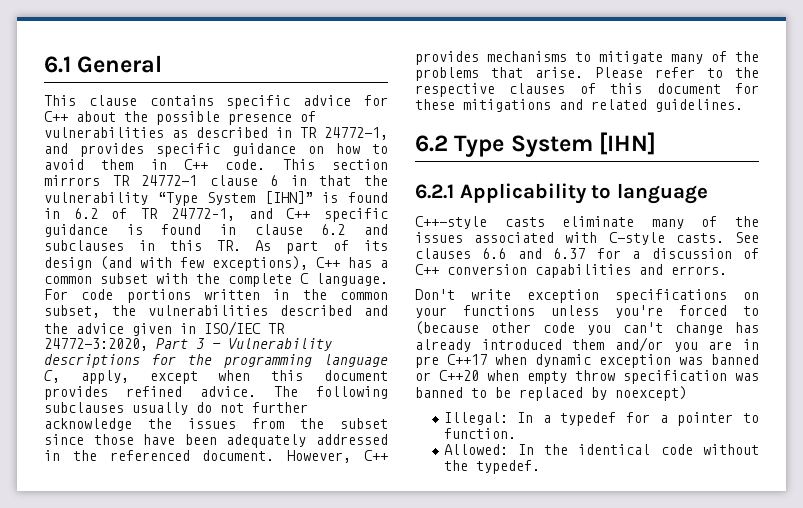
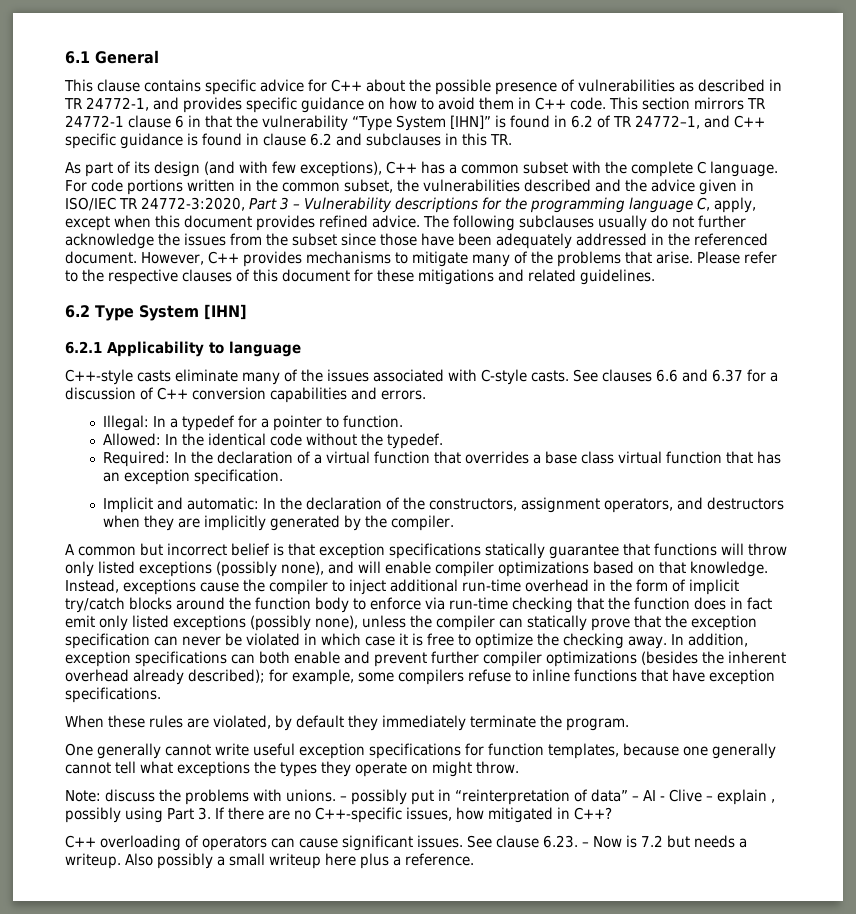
- This section mirrors TR 24772-1 clause 6 in that the vulnerability “Type System [IHN]” is found in 6.2 of TR 24772–1, and C++ specific guidance is found in clause 6.2 and subclauses in this TR. As part of its design (and with few exceptions), C++ has a common subset with the complete C language.
+ This section mirrors TR 24772-1 clause 6 in that the vulnerability “Type System [IHN]” is found in 6.2 of TR 24772–1, and C++ specific guidance is found in clause 6.2 and subclauses in this TR.
+ As part of its design (and with few exceptions), C++ has a common subset with the complete C language.
- Don't write exception specifications on your functions unless you're forced to (because other code you can't change has already introduced them and/or you are in pre C++17 when dynamic exception was banned or C++20 when empty throw specification was banned to be replaced by noexcept)
+ Required: In the declaration of a virtual function that overrides a base class virtual function that has an exception specification.
+ Implicit and automatic: In the declaration of the constructors, assignment operators, and destructors when they are implicitly generated by the compiler.
+ A common but incorrect belief is that exception specifications statically guarantee that functions will throw only listed exceptions (possibly none), and will enable compiler optimizations based on that knowledge. Instead, exceptions cause the compiler to inject additional run-time overhead in the form of implicit try/catch blocks around the function body to enforce via run-time checking that the function does in fact emit only listed exceptions (possibly none), unless the compiler can statically prove that the exception specification can never be violated in which case it is free to optimize the checking away. In addition, exception specifications can both enable and prevent further compiler optimizations (besides the inherent overhead already described); for example, some compilers refuse to inline functions that have exception specifications.
+ When these rules are violated, by default they immediately terminate the program.
+ One generally cannot write useful exception specifications for function templates, because one generally cannot tell what exceptions the types they operate on might throw.
+ Note: discuss the problems with unions. – possibly put in “reinterpretation of data” – AI - Clive – explain , possibly using Part 3. If there are no C++-specific issues, how mitigated in C++?
+ C++ overloading of operators can cause significant issues. See clause 6.23. – Now is 7.2 but needs a writeup. Also possibly a small writeup here plus a reference.

